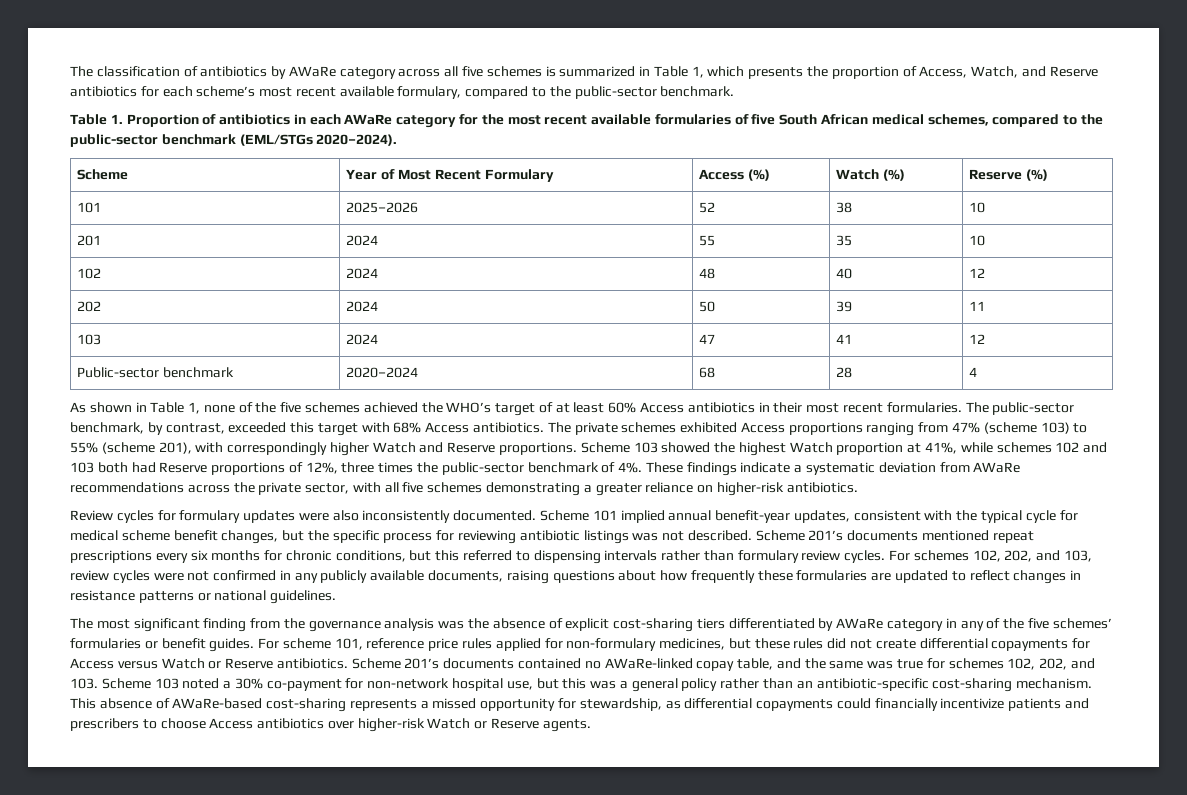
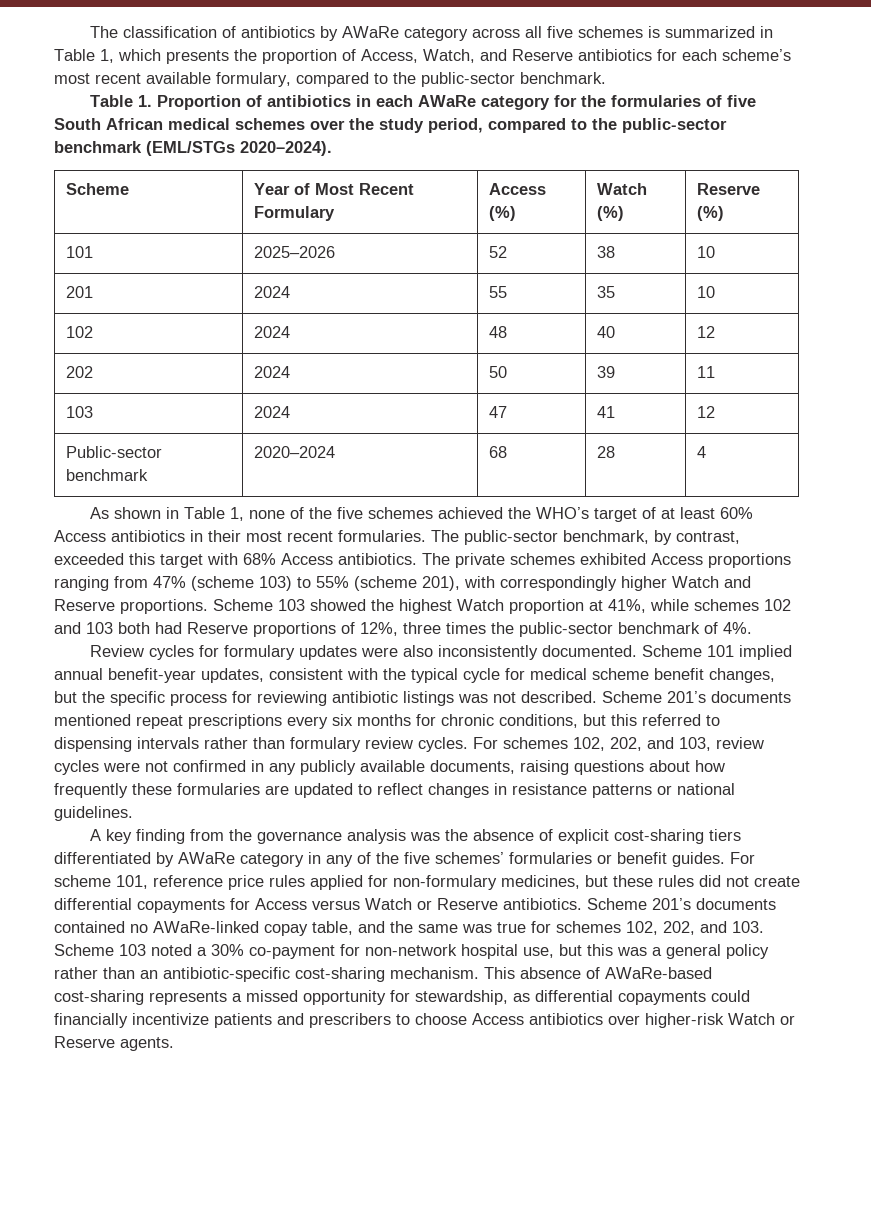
- Table 1. Proportion of antibiotics in each AWaRe category for the most recent available formularies of five South African medical schemes, compared to the public-sector benchmark (EML/STGs 2020–2024).
+ Table 1. Proportion of antibiotics in each AWaRe category for the formularies of five South African medical schemes over the study period, compared to the public-sector benchmark (EML/STGs 2020–2024).
- These findings indicate a systematic deviation from AWaRe recommendations across the private sector, with all five schemes demonstrating a greater reliance on higher-risk antibiotics.
- The most significant finding from the governance analysis was the absence of explicit cost-sharing tiers differentiated by AWaRe category in any of the five schemes’ formularies or benefit guides.
+ A key finding from the governance analysis was the absence of explicit cost-sharing tiers differentiated by AWaRe category in any of the five schemes’ formularies or benefit guides.

